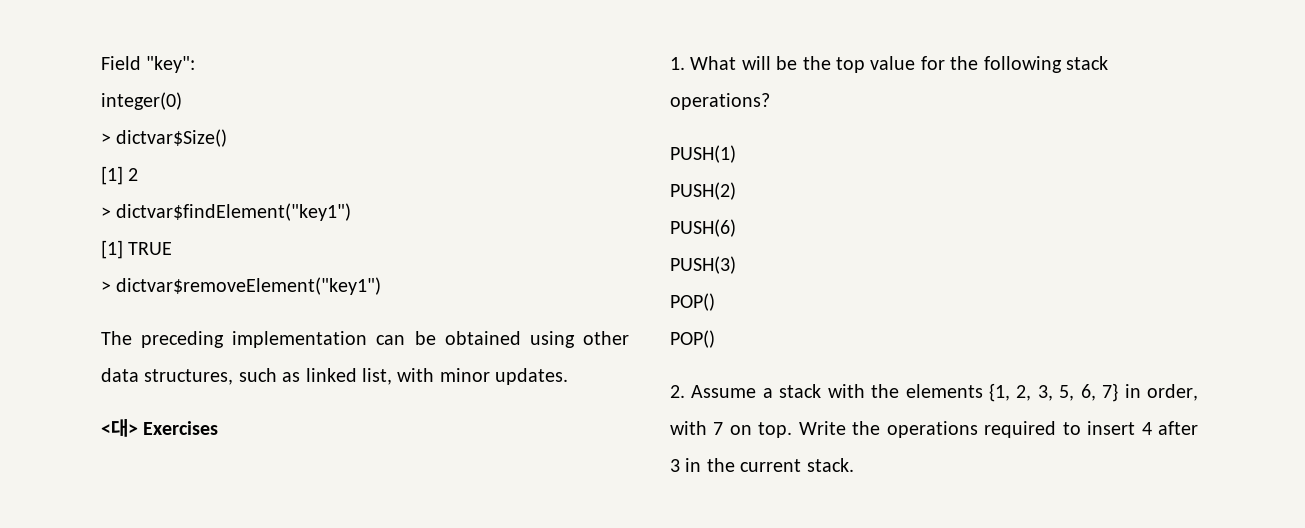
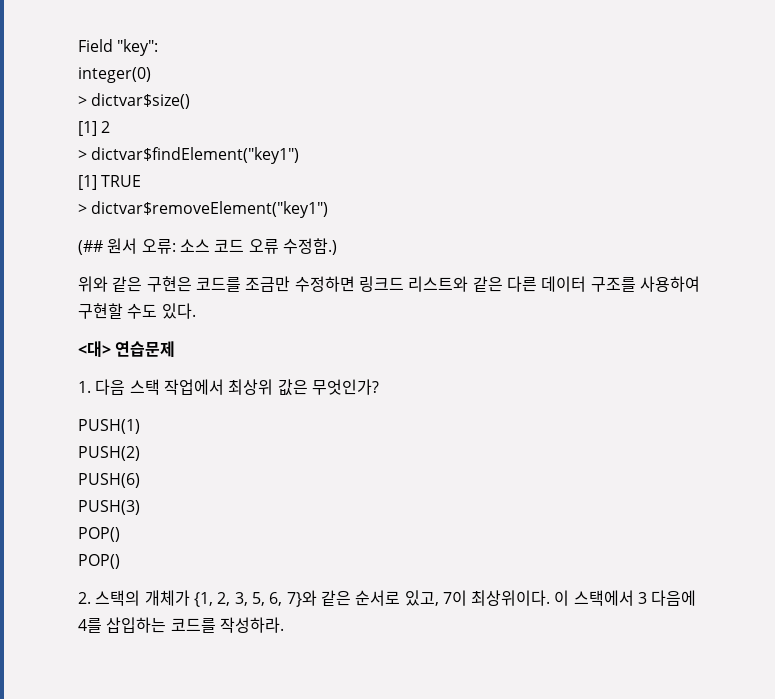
- > dictvar$Size()
+ > dictvar$size()
- The preceding implementation can be obtained using other data structures, such as linked list, with minor updates.
+ (## 원서 오류: 소스 코드 오류 수정함.)
+ 위와 같은 구현은 코드를 조금만 수정하면 링크드 리스트와 같은 다른 데이터 구조를 사용하여 구현할 수도 있다.
- <대> Exercises
+ <대> 연습문제
- 1. What will be the top value for the following stack operations?
+ 1. 다음 스택 작업에서 최상위 값은 무엇인가?
- 2. Assume a stack with the elements {1, 2, 3, 5, 6, 7} in order, with 7 on top. Write the operations required to insert 4 after 3 in the current stack.
+ 2. 스택의 개체가 {1, 2, 3, 5, 6, 7}와 같은 순서로 있고, 7이 최상위이다. 이 스택에서 3 다음에 4를 삽입하는 코드를 작성하라.

